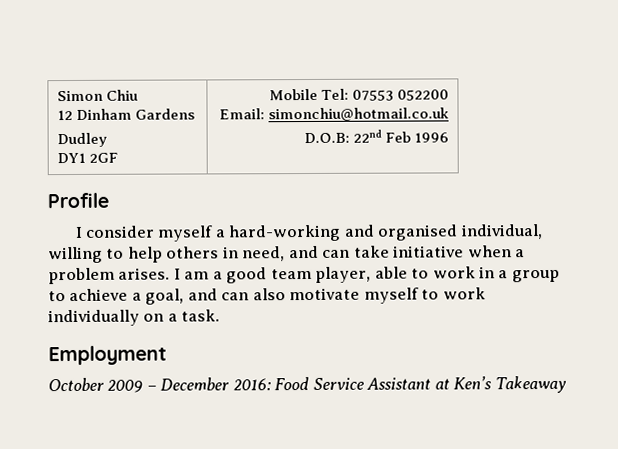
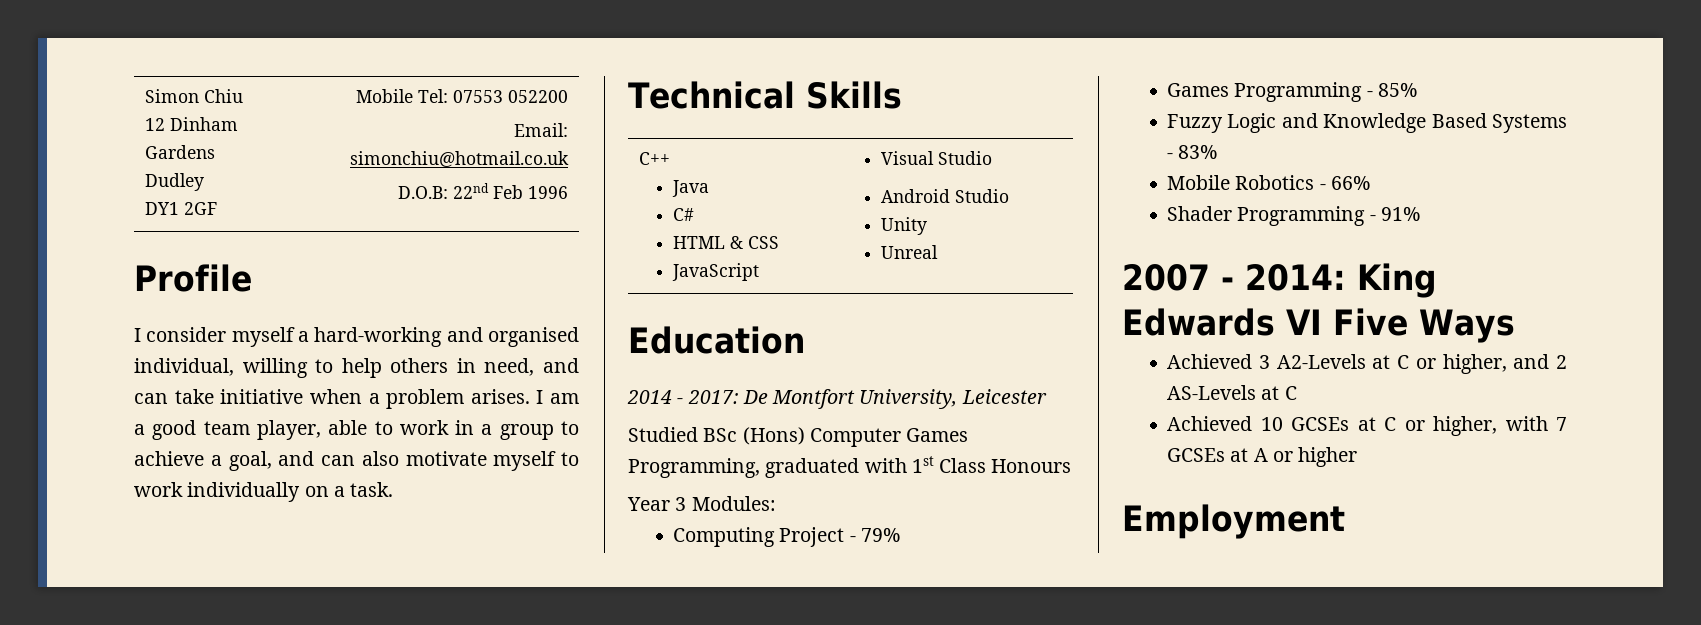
+ Technical Skills
+ C++
+ Java
+ C#
+ HTML & CSS
+ JavaScript | Visual Studio
+ Android Studio
+ Unity
+ Unreal
+ Education
+ 2014 - 2017: De Montfort University, Leicester
+ Studied BSc (Hons) Computer Games Programming, graduated with 1st Class Honours
+ Year 3 Modules:
+ Computing Project - 79%
+ Games Programming - 85%
+ Fuzzy Logic and Knowledge Based Systems - 83%
+ Mobile Robotics - 66%
+ Shader Programming - 91%
+ 2007 - 2014: King Edwards VI Five Ways
+ Achieved 3 A2-Levels at C or higher, and 2 AS-Levels at C
+ Achieved 10 GCSEs at C or higher, with 7 GCSEs at A or higher
  Employment
- October 2009 – December 2016: Food Service Assistant at Ken’s Takeaway

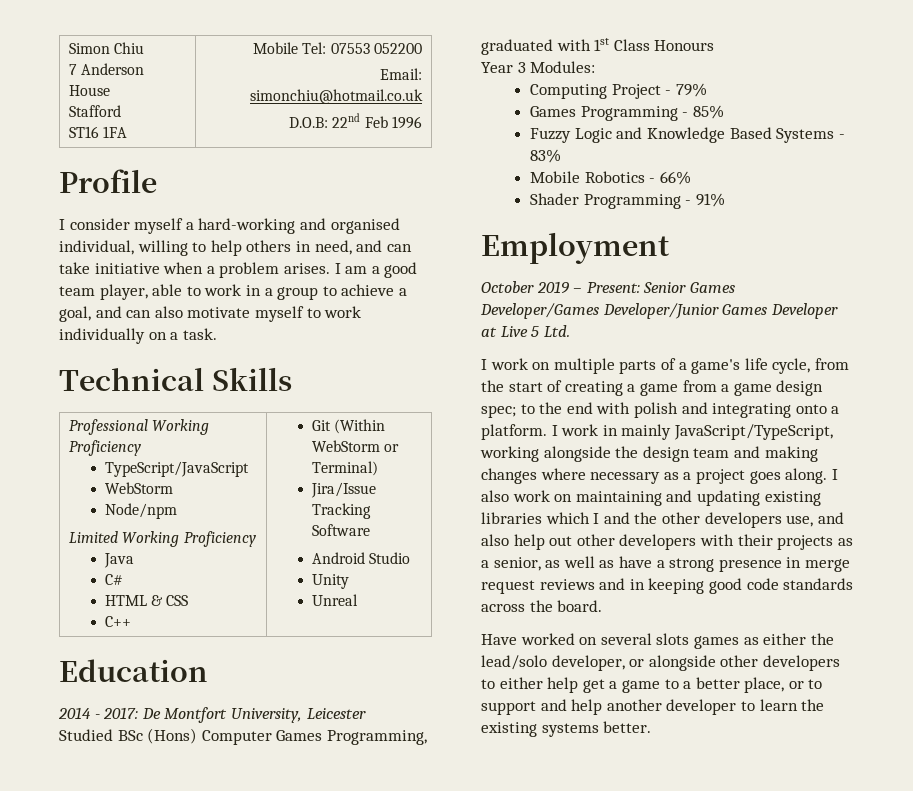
  Simon Chiu
- 12 Dinham Gardens
- Dudley
- DY1 2GF | Mobile Tel: 07553 052200
+ 7 Anderson House
+ Stafford
+ ST16 1FA | Mobile Tel: 07553 052200
- C++
+ Professional Working Proficiency
+ TypeScript/JavaScript
+ WebStorm
+ Node/npm
+ Limited Working Proficiency
  Java
  C#
  HTML & CSS
- JavaScript | Visual Studio
+ C++ | Git (Within WebStorm or Terminal)
+ Jira/Issue Tracking Software
- 2007 - 2014: King Edwards VI Five Ways
- Achieved 3 A2-Levels at C or higher, and 2 AS-Levels at C
- Achieved 10 GCSEs at C or higher, with 7 GCSEs at A or higher
  Employment
+ October 2019 – Present: Senior Games Developer/Games Developer/Junior Games Developer at Live 5 Ltd.
+ I work on multiple parts of a game's life cycle, from the start of creating a game from a game design spec; to the end with polish and integrating onto a platform. I work in mainly JavaScript/TypeScript, working alongside the design team and making changes where necessary as a project goes along. I also work on maintaining and updating existing libraries which I and the other developers use, and also help out other developers with their projects as a senior, as well as have a strong presence in merge request reviews and in keeping good code standards across the board.
+ Have worked on several slots games as either the lead/solo developer, or alongside other developers to either help get a game to a better place, or to support and help another developer to learn the existing systems better.

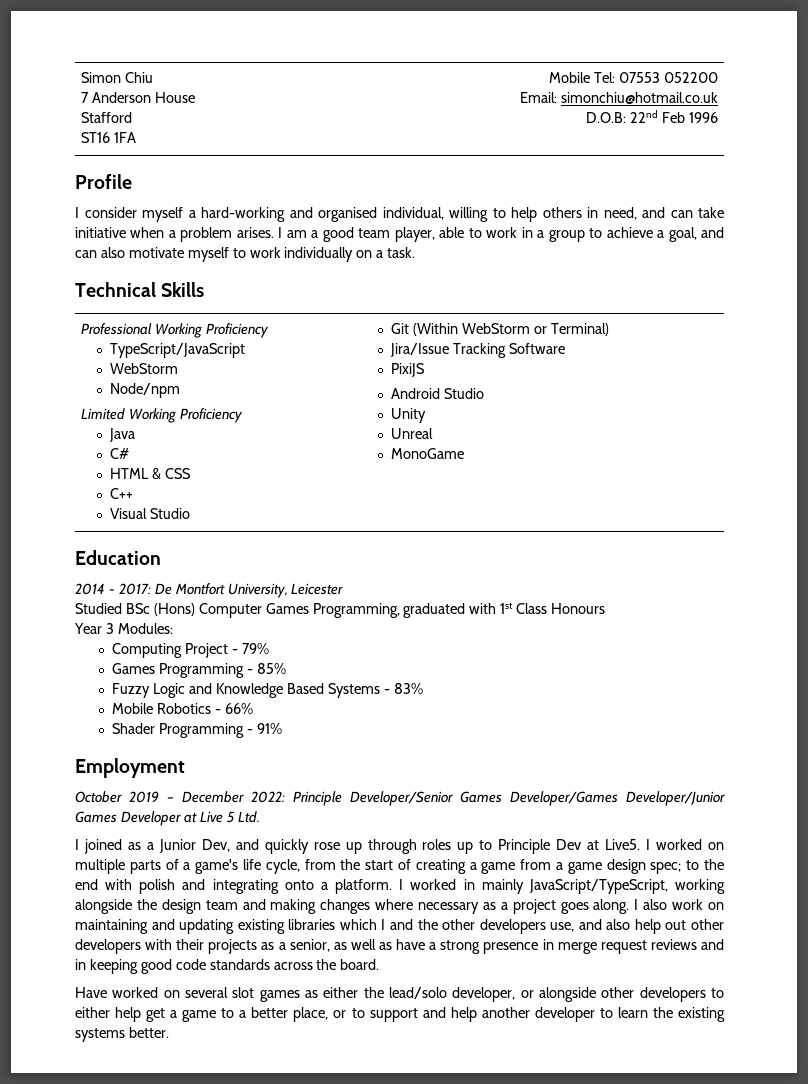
  Professional Working Proficiency
  TypeScript/JavaScript
  WebStorm
  Node/npm
  Limited Working Proficiency
  Java
  C#
  HTML & CSS
- C++ | Git (Within WebStorm or Terminal)
+ C++
+ Visual Studio | Git (Within WebStorm or Terminal)
  Jira/Issue Tracking Software
+ PixiJS
  Android Studio
  Unity
  Unreal
+ MonoGame
- October 2019 – Present: Senior Games Developer/Games Developer/Junior Games Developer at Live 5 Ltd.
+ October 2019 – December 2022: Principle Developer/Senior Games Developer/Games Developer/Junior Games Developer at Live 5 Ltd.
- I work on multiple parts of a game's life cycle, from the start of creating a game from a game design spec; to the end with polish and integrating onto a platform.
+ I joined as a Junior Dev, and quickly rose up through roles up to Principle Dev at Live5. I worked on multiple parts of a game's life cycle, from the start of creating a game from a game design spec; to the end with polish and integrating onto a platform.
- I work in mainly JavaScript/TypeScript, working alongside the design team and making changes where necessary as a project goes along.
+ I worked in mainly JavaScript/TypeScript, working alongside the design team and making changes where necessary as a project goes along.
- Have worked on several slots games as either the lead/solo developer, or alongside other developers to either help get a game to a better place, or to support and help another developer to learn the existing systems better.
+ Have worked on several slot games as either the lead/solo developer, or alongside other developers to either help get a game to a better place, or to support and help another developer to learn the existing systems better.

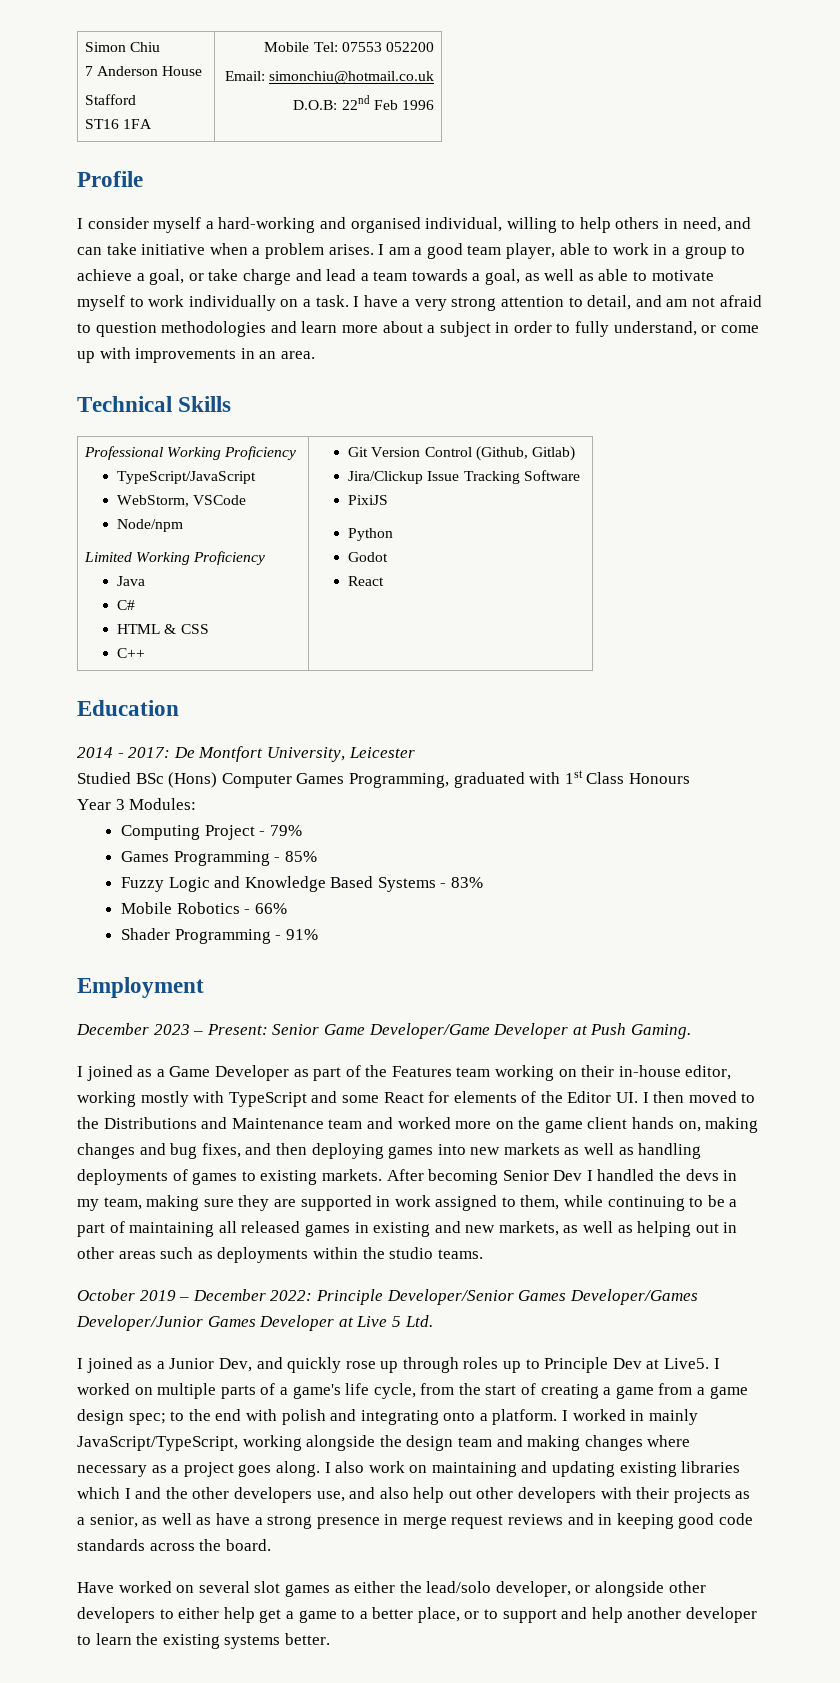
- I am a good team player, able to work in a group to achieve a goal, and can also motivate myself to work individually on a task.
+ I am a good team player, able to work in a group to achieve a goal, or take charge and lead a team towards a goal, as well as able to motivate myself to work individually on a task. I have a very strong attention to detail, and am not afraid to question methodologies and learn more about a subject in order to fully understand, or come up with improvements in an area.
  Professional Working Proficiency
  TypeScript/JavaScript
- WebStorm
+ WebStorm, VSCode
  Node/npm
  Limited Working Proficiency
  Java
  C#
  HTML & CSS
- C++
- Visual Studio | Git (Within WebStorm or Terminal)
- Jira/Issue Tracking Software
+ C++ | Git Version Control (Github, Gitlab)
+ Jira/Clickup Issue Tracking Software
  PixiJS
- Android Studio
- Unity
- Unreal
- MonoGame
+ Python
+ Godot
+ React
+ December 2023 – Present: Senior Game Developer/Game Developer at Push Gaming.
+ I joined as a Game Developer as part of the Features team working on their in-house editor, working mostly with TypeScript and some React for elements of the Editor UI. I then moved to the Distributions and Maintenance team and worked more on the game client hands on, making changes and bug fixes, and then deploying games into new markets as well as handling deployments of games to existing markets. After becoming Senior Dev I handled the devs in my team, making sure they are supported in work assigned to them, while continuing to be a part of maintaining all released games in existing and new markets, as well as helping out in other areas such as deployments within the studio teams.

